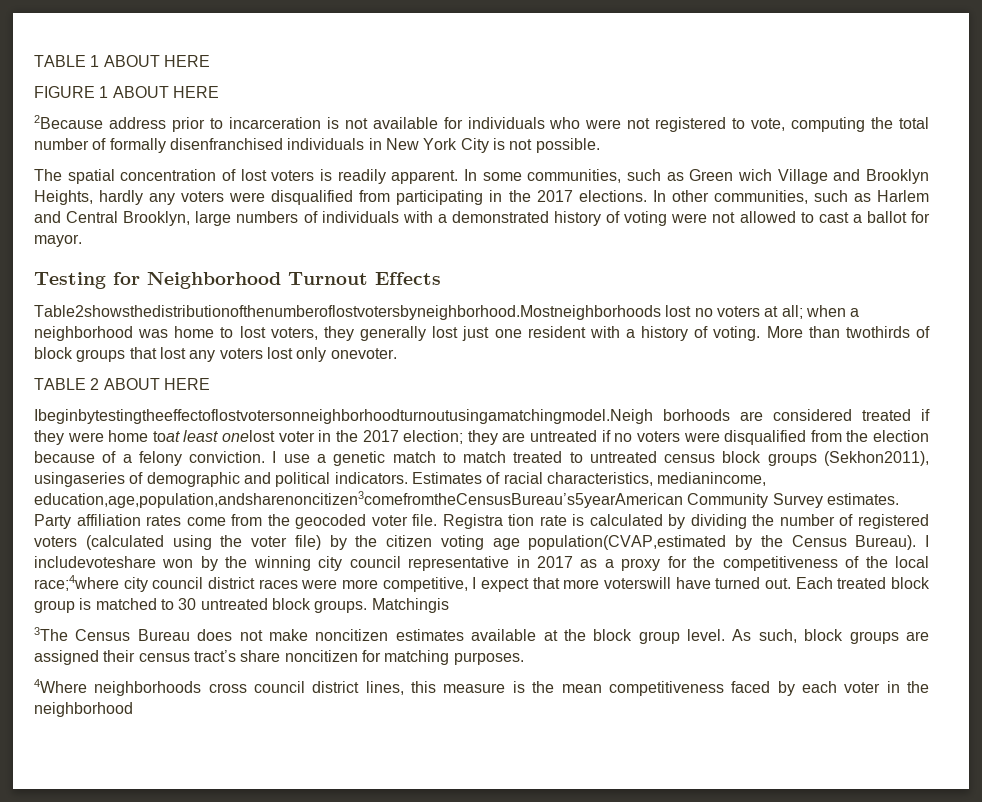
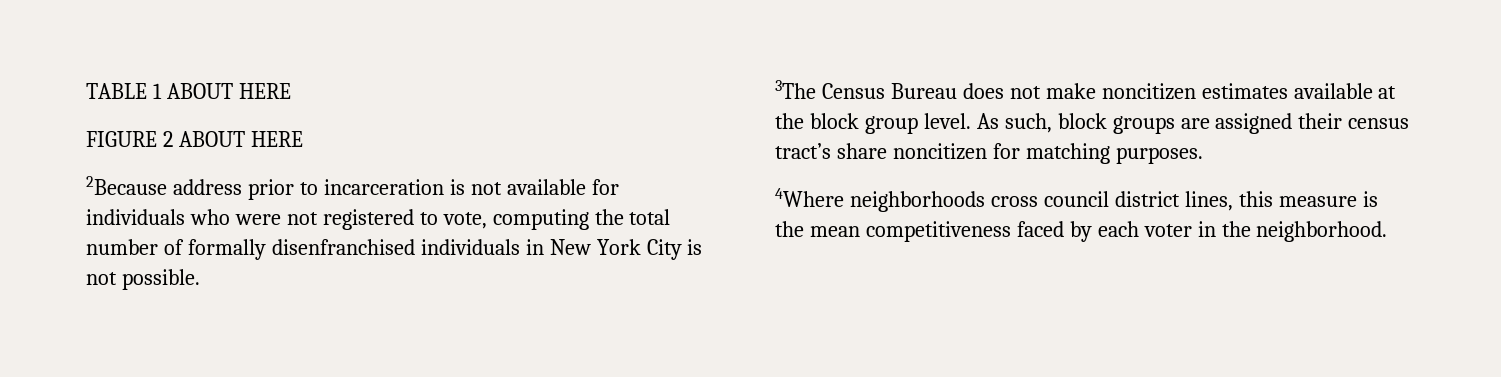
- FIGURE 1 ABOUT HERE
+ FIGURE 2 ABOUT HERE
- The spatial concentration of lost voters is readily apparent. In some communities, such as Green wich Village and Brooklyn Heights, hardly any voters were disqualified from participating in the 2017 elections. In other communities, such as Harlem and Central Brooklyn, large numbers of individuals with a demonstrated history of voting were not allowed to cast a ballot for mayor.
- Testing for Neighborhood Turnout Effects
- Table2showsthedistributionofthenumberoflostvotersbyneighborhood.Mostneighborhoods lost no voters at all; when a neighborhood was home to lost voters, they generally lost just one resident with a history of voting. More than twothirds of block groups that lost any voters lost only onevoter.
- TABLE 2 ABOUT HERE
- Ibeginbytestingtheeffectoflostvotersonneighborhoodturnoutusingamatchingmodel.Neigh borhoods are considered treated if they were home toat least onelost voter in the 2017 election; they are untreated if no voters were disqualified from the election because of a felony conviction. I use a genetic match to match treated to untreated census block groups (Sekhon2011), usingaseries of demographic and political indicators. Estimates of racial characteristics, medianincome, education,age,population,andsharenoncitizen3comefromtheCensusBureau’s5yearAmerican Community Survey estimates. Party affiliation rates come from the geocoded voter file. Registra tion rate is calculated by dividing the number of registered voters (calculated using the voter file) by the citizen voting age population(CVAP,estimated by the Census Bureau). I includevoteshare won by the winning city council representative in 2017 as a proxy for the competitiveness of the local race;4where city council district races were more competitive, I expect that more voterswill have turned out. Each treated block group is matched to 30 untreated block groups. Matchingis
- 4Where neighborhoods cross council district lines, this measure is the mean competitiveness faced by each voter in the neighborhood
+ 4Where neighborhoods cross council district lines, this measure is the mean competitiveness faced by each voter in the neighborhood.

